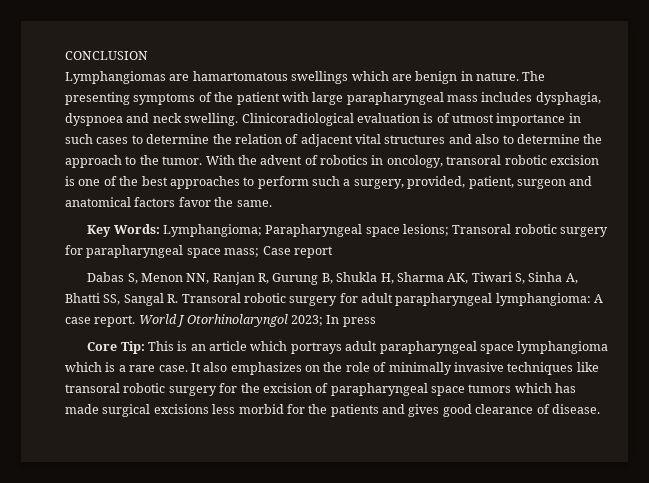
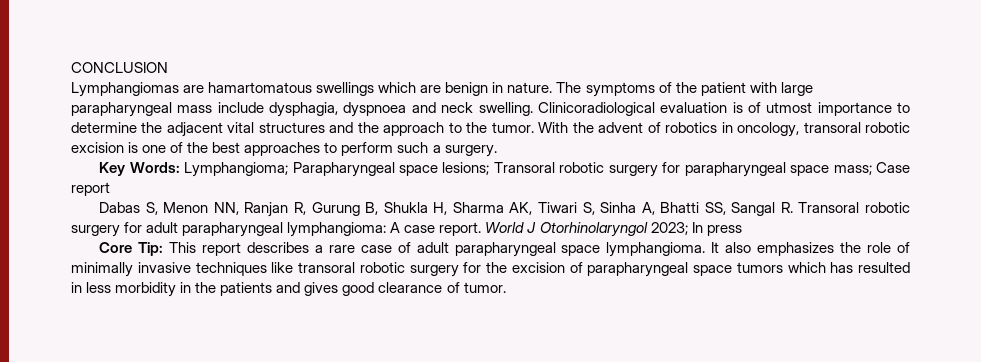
- The presenting symptoms of the patient with large parapharyngeal mass includes dysphagia, dyspnoea and neck swelling.
+ The symptoms of the patient with large parapharyngeal mass include dysphagia, dyspnoea and neck swelling.
- Clinicoradiological evaluation is of utmost importance in such cases to determine the relation of adjacent vital structures and also to determine the approach to the tumor.
+ Clinicoradiological evaluation is of utmost importance to determine the adjacent vital structures and the approach to the tumor.
- With the advent of robotics in oncology, transoral robotic excision is one of the best approaches to perform such a surgery, provided, patient, surgeon and anatomical factors favor the same.
+ With the advent of robotics in oncology, transoral robotic excision is one of the best approaches to perform such a surgery.
- Core Tip: This is an article which portrays adult parapharyngeal space lymphangioma which is a rare case.
+ Core Tip: This report describes a rare case of adult parapharyngeal space lymphangioma.
- It also emphasizes on the role of minimally invasive techniques like transoral robotic surgery for the excision of parapharyngeal space tumors which has made surgical excisions less morbid for the patients and gives good clearance of disease.
+ It also emphasizes the role of minimally invasive techniques like transoral robotic surgery for the excision of parapharyngeal space tumors which has resulted in less morbidity in the patients and gives good clearance of tumor.

